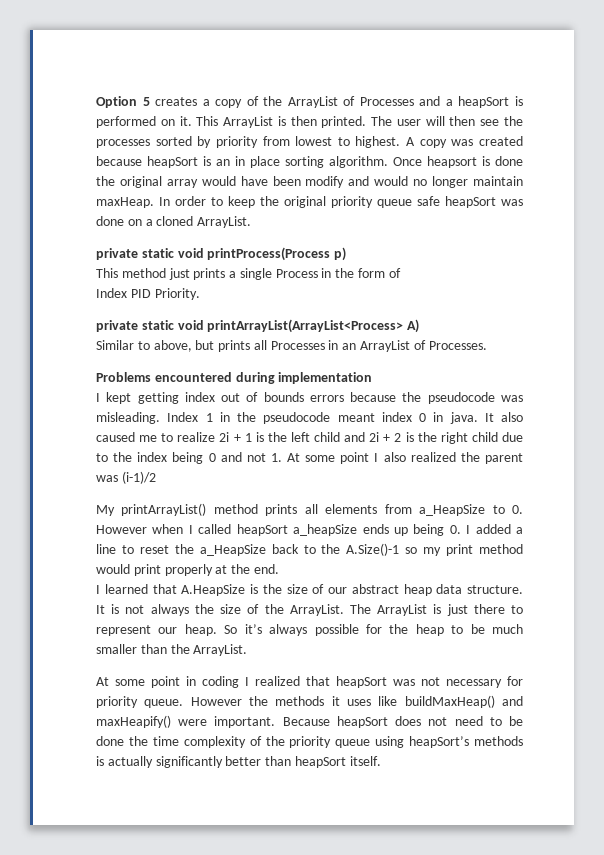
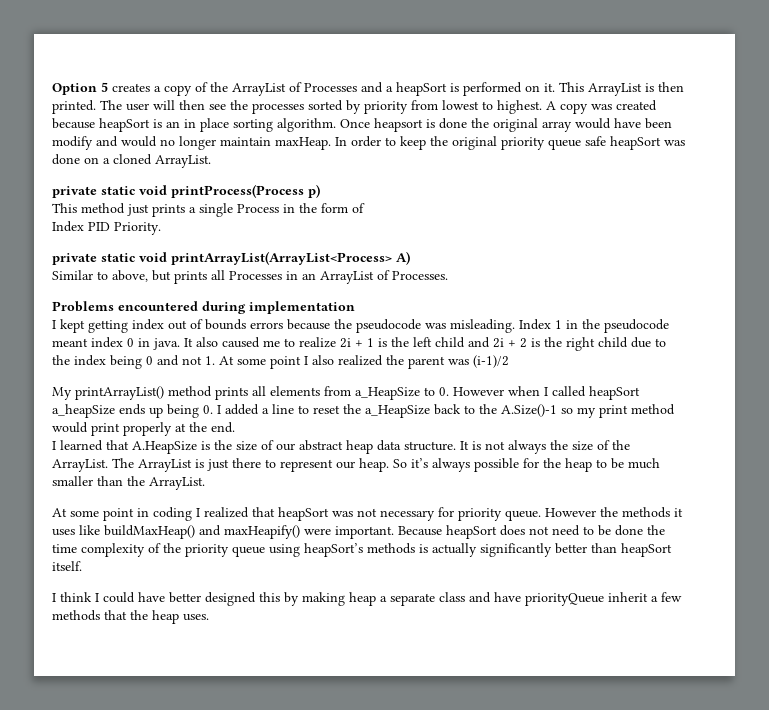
+ I think I could have better designed this by making heap a separate class and have priorityQueue inherit a few methods that the heap uses.

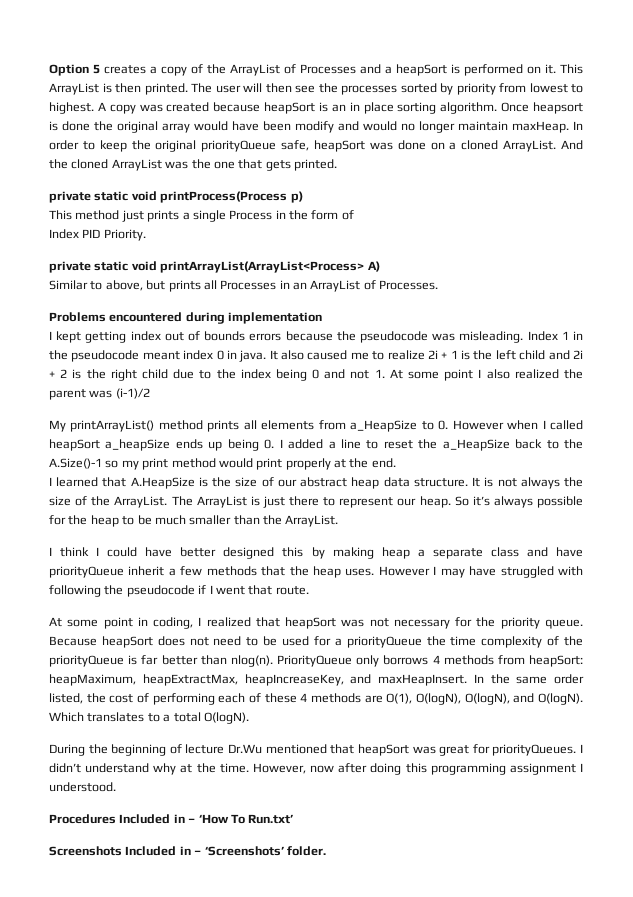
- In order to keep the original priority queue safe heapSort was done on a cloned ArrayList.
+ In order to keep the original priorityQueue safe, heapSort was done on a cloned ArrayList. And the cloned ArrayList was the one that gets printed.
- At some point in coding I realized that heapSort was not necessary for priority queue. However the methods it uses like buildMaxHeap() and maxHeapify() were important. Because heapSort does not need to be done the time complexity of the priority queue using heapSort’s methods is actually significantly better than heapSort itself.
+ However I may have struggled with following the pseudocode if I went that route.
+ At some point in coding, I realized that heapSort was not necessary for the priority queue. Because heapSort does not need to be used for a priorityQueue the time complexity of the priorityQueue is far better than nlog(n). PriorityQueue only borrows 4 methods from heapSort: heapMaximum, heapExtractMax, heapIncreaseKey, and maxHeapInsert. In the same order listed, the cost of performing each of these 4 methods are O(1), O(logN), O(logN), and O(logN). Which translates to a total O(logN).
+ During the beginning of lecture Dr.Wu mentioned that heapSort was great for priorityQueues. I didn’t understand why at the time. However, now after doing this programming assignment I understood.
+ Procedures Included in – ‘How To Run.txt’
+ Screenshots Included in – ‘Screenshots’ folder.

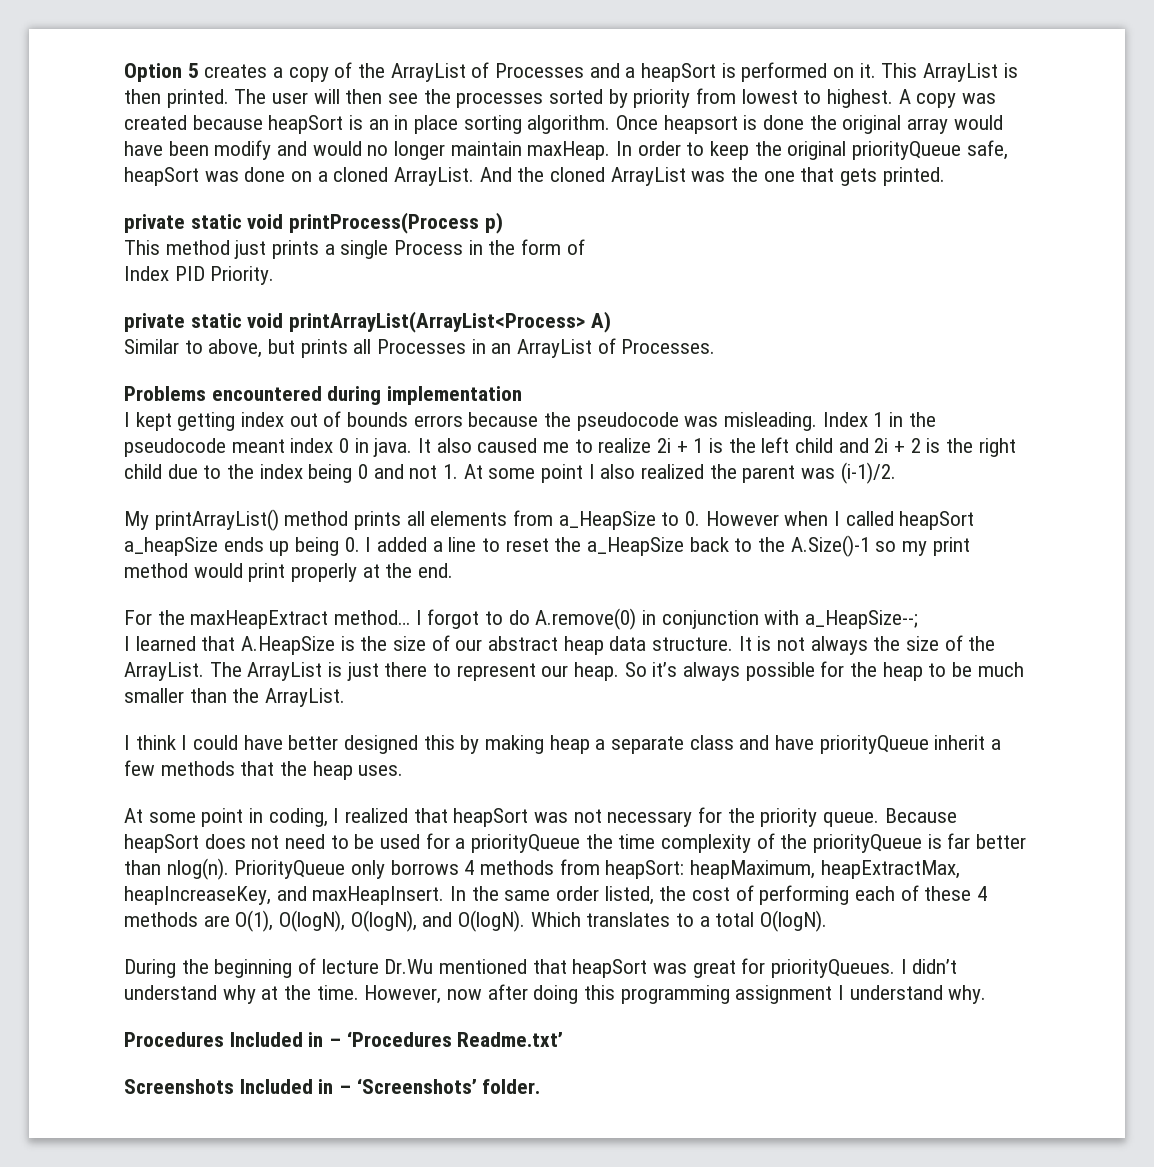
- It also caused me to realize 2i + 1 is the left child and 2i + 2 is the right child due to the index being 0 and not 1. At some point I also realized the parent was (i-1)/2
+ It also caused me to realize 2i + 1 is the left child and 2i + 2 is the right child due to the index being 0 and not 1. At some point I also realized the parent was (i-1)/2.
+ For the maxHeapExtract method… I forgot to do A.remove(0) in conjunction with a_HeapSize--;
- However I may have struggled with following the pseudocode if I went that route.
- However, now after doing this programming assignment I understood.
+ However, now after doing this programming assignment I understand why.
- Procedures Included in – ‘How To Run.txt’
+ Procedures Included in – ‘Procedures Readme.txt’

